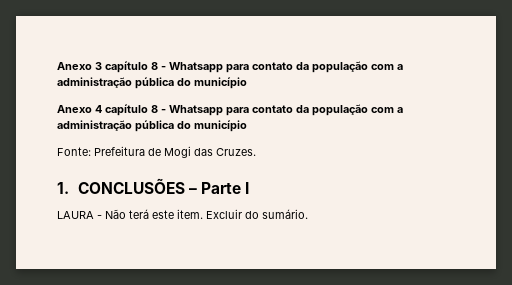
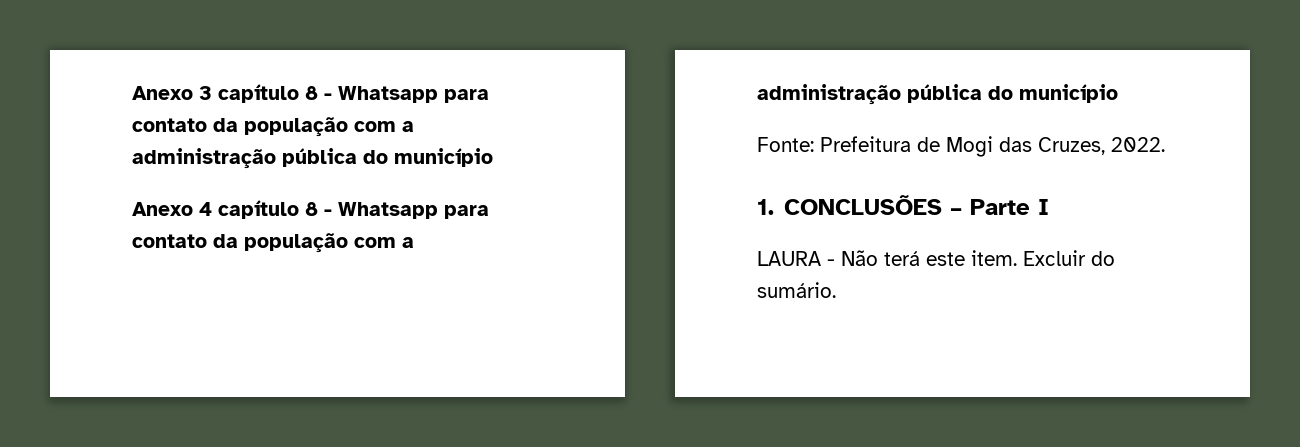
- Fonte: Prefeitura de Mogi das Cruzes.
+ Fonte: Prefeitura de Mogi das Cruzes, 2022.

